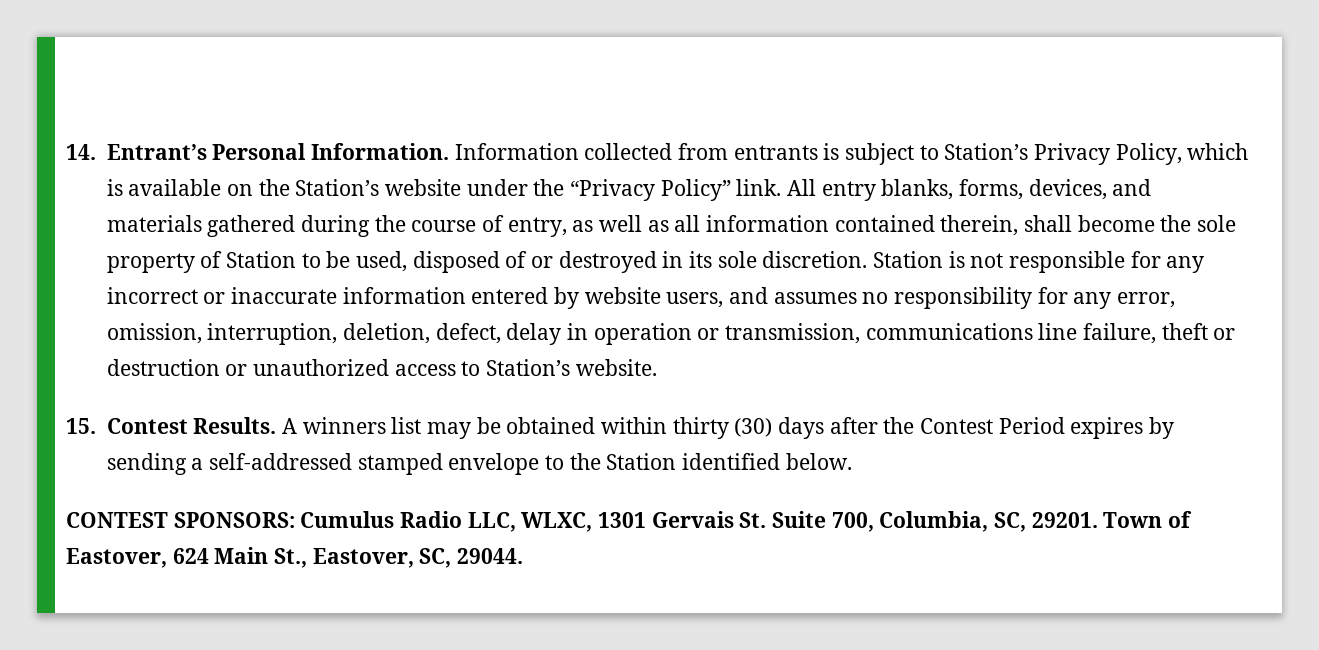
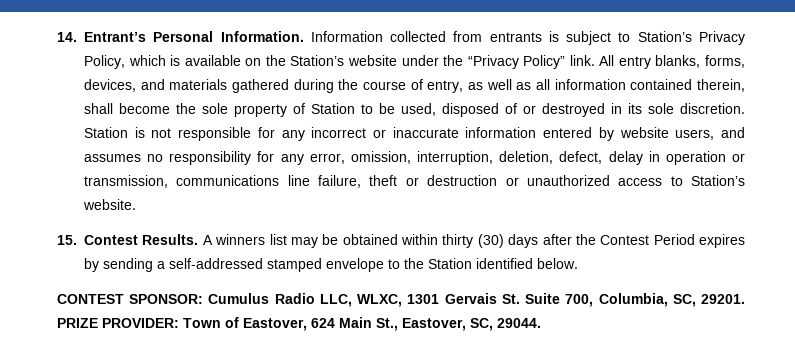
- CONTEST SPONSORS: Cumulus Radio LLC, WLXC, 1301 Gervais St. Suite 700, Columbia, SC, 29201.
+ CONTEST SPONSOR: Cumulus Radio LLC, WLXC, 1301 Gervais St. Suite 700, Columbia, SC, 29201.
- Town of Eastover, 624 Main St., Eastover, SC, 29044.
+ PRIZE PROVIDER: Town of Eastover, 624 Main St., Eastover, SC, 29044.

